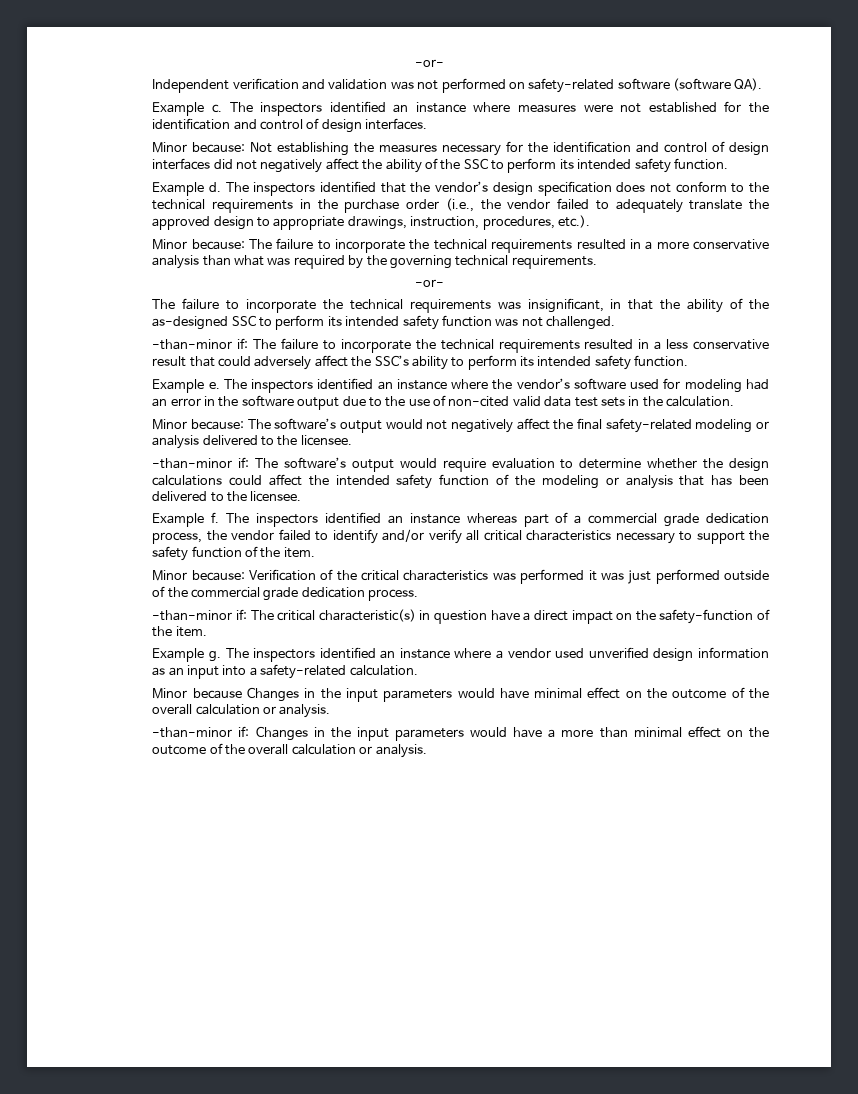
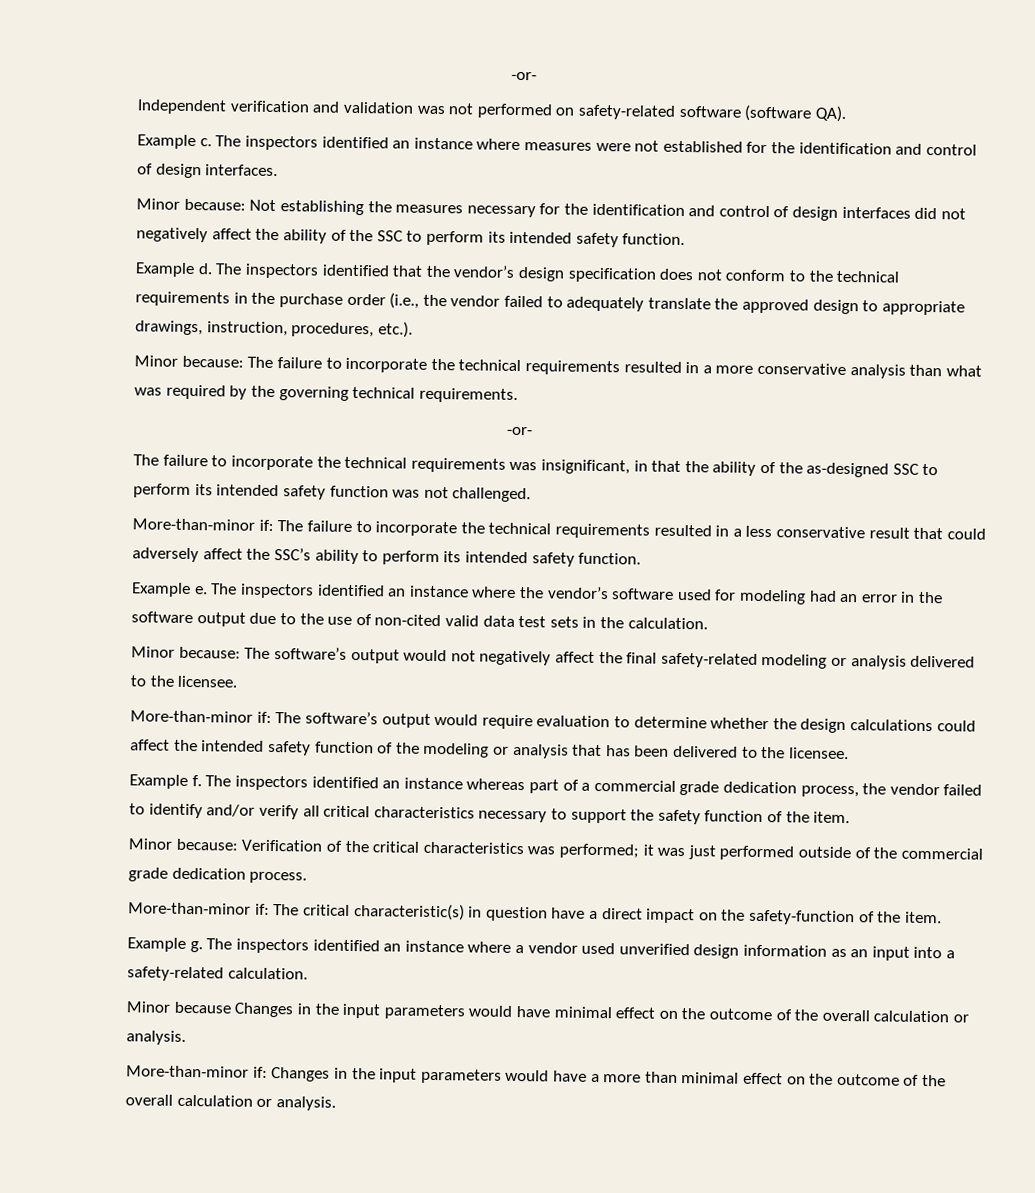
- -than-minor if: The failure to incorporate the technical requirements resulted in a less conservative result that could adversely affect the SSC’s ability to perform its intended safety function.
+ More-than-minor if: The failure to incorporate the technical requirements resulted in a less conservative result that could adversely affect the SSC’s ability to perform its intended safety function.
- -than-minor if: The software’s output would require evaluation to determine whether the design calculations could affect the intended safety function of the modeling or analysis that has been delivered to the licensee.
+ More-than-minor if: The software’s output would require evaluation to determine whether the design calculations could affect the intended safety function of the modeling or analysis that has been delivered to the licensee.
- Minor because: Verification of the critical characteristics was performed it was just performed outside of the commercial grade dedication process.
+ Minor because: Verification of the critical characteristics was performed; it was just performed outside of the commercial grade dedication process.
- -than-minor if: The critical characteristic(s) in question have a direct impact on the safety-function of the item.
+ More-than-minor if: The critical characteristic(s) in question have a direct impact on the safety-function of the item.
- -than-minor if: Changes in the input parameters would have a more than minimal effect on the outcome of the overall calculation or analysis.
+ More-than-minor if: Changes in the input parameters would have a more than minimal effect on the outcome of the overall calculation or analysis.

